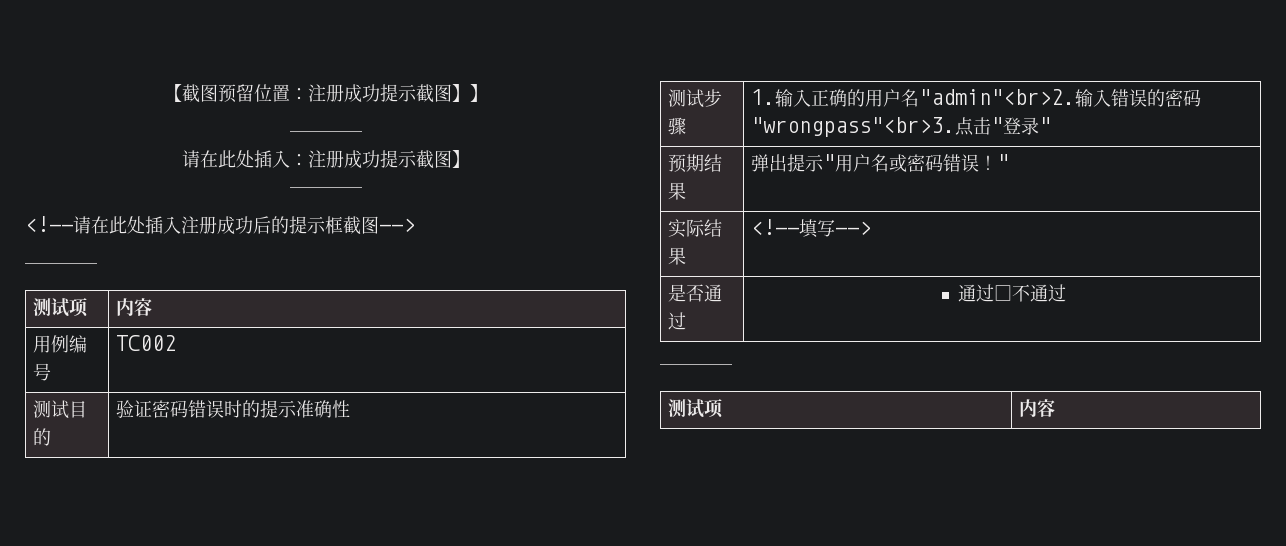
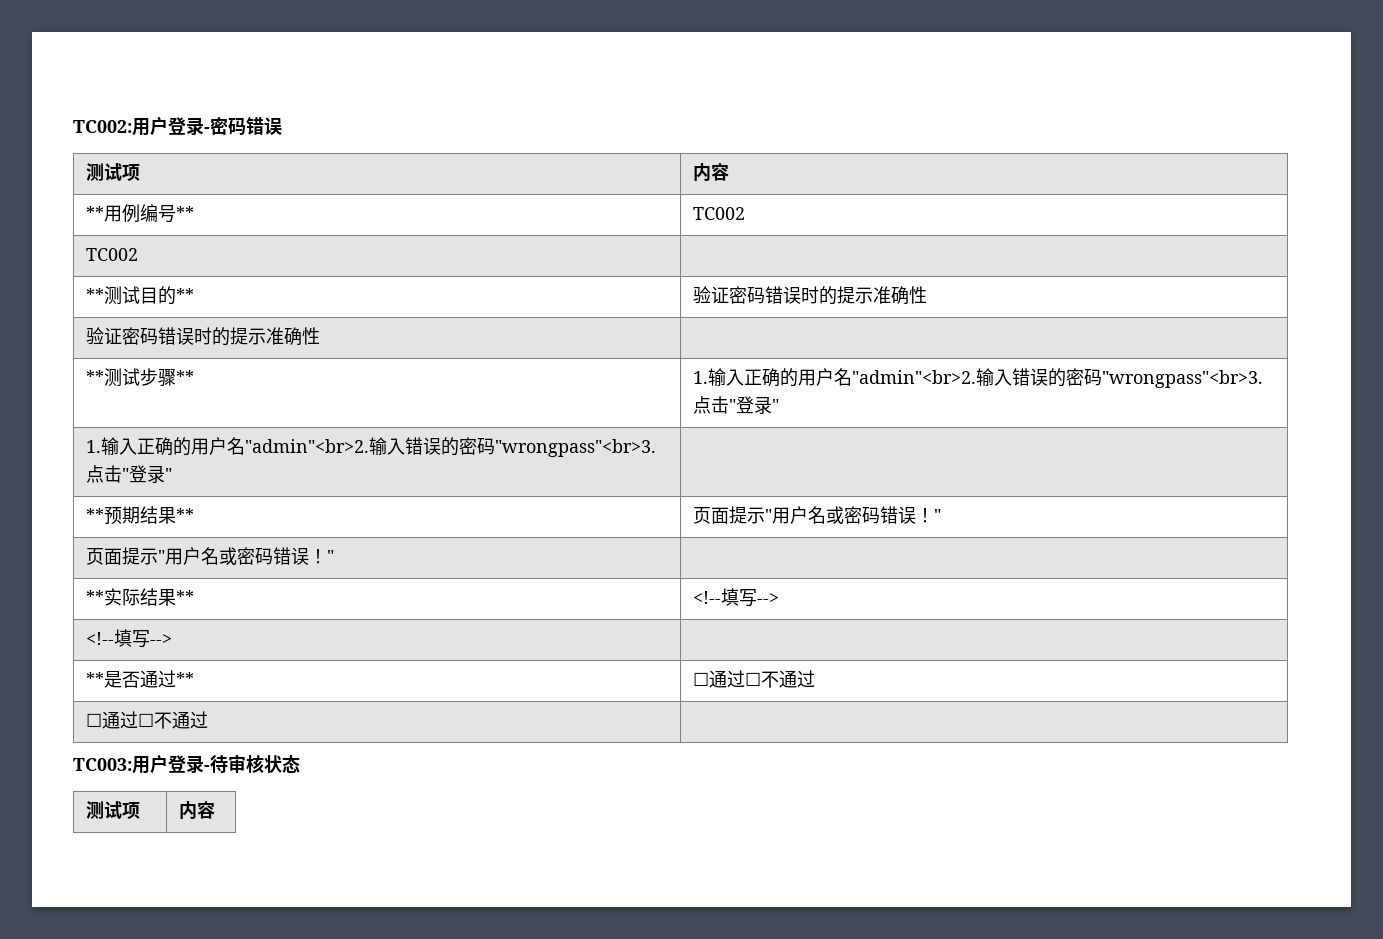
- 【截图预留位置：注册成功提示截图】】
- ────
- 请在此处插入：注册成功提示截图】
- ────
- <!--请在此处插入注册成功后的提示框截图-->
- ────
+ TC002:用户登录-密码错误
- 用例编号 | TC002
+ **用例编号** | TC002
- 测试目的 | 验证密码错误时的提示准确性
+ TC002 |
+ **测试目的** | 验证密码错误时的提示准确性
- 测试步骤 | 1.输入正确的用户名"admin"<br>2.输入错误的密码"wrongpass"<br>3.点击"登录"
+ 验证密码错误时的提示准确性 |
+ **测试步骤** | 1.输入正确的用户名"admin"<br>2.输入错误的密码"wrongpass"<br>3.点击"登录"
- 预期结果 | 弹出提示"用户名或密码错误！"
+ 1.输入正确的用户名"admin"<br>2.输入错误的密码"wrongpass"<br>3.点击"登录" |
+ **预期结果** | 页面提示"用户名或密码错误！"
- 实际结果 | <!--填写-->
+ 页面提示"用户名或密码错误！" |
+ **实际结果** | <!--填写-->
- 是否通过 | 通过□不通过
- ────
+ <!--填写--> |
+ **是否通过** | ☐通过☐不通过
+ ☐通过☐不通过 |
+ TC003:用户登录-待审核状态

